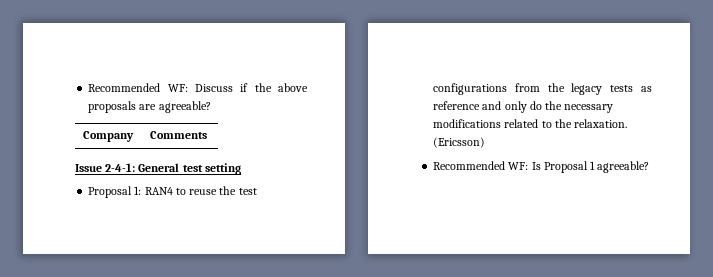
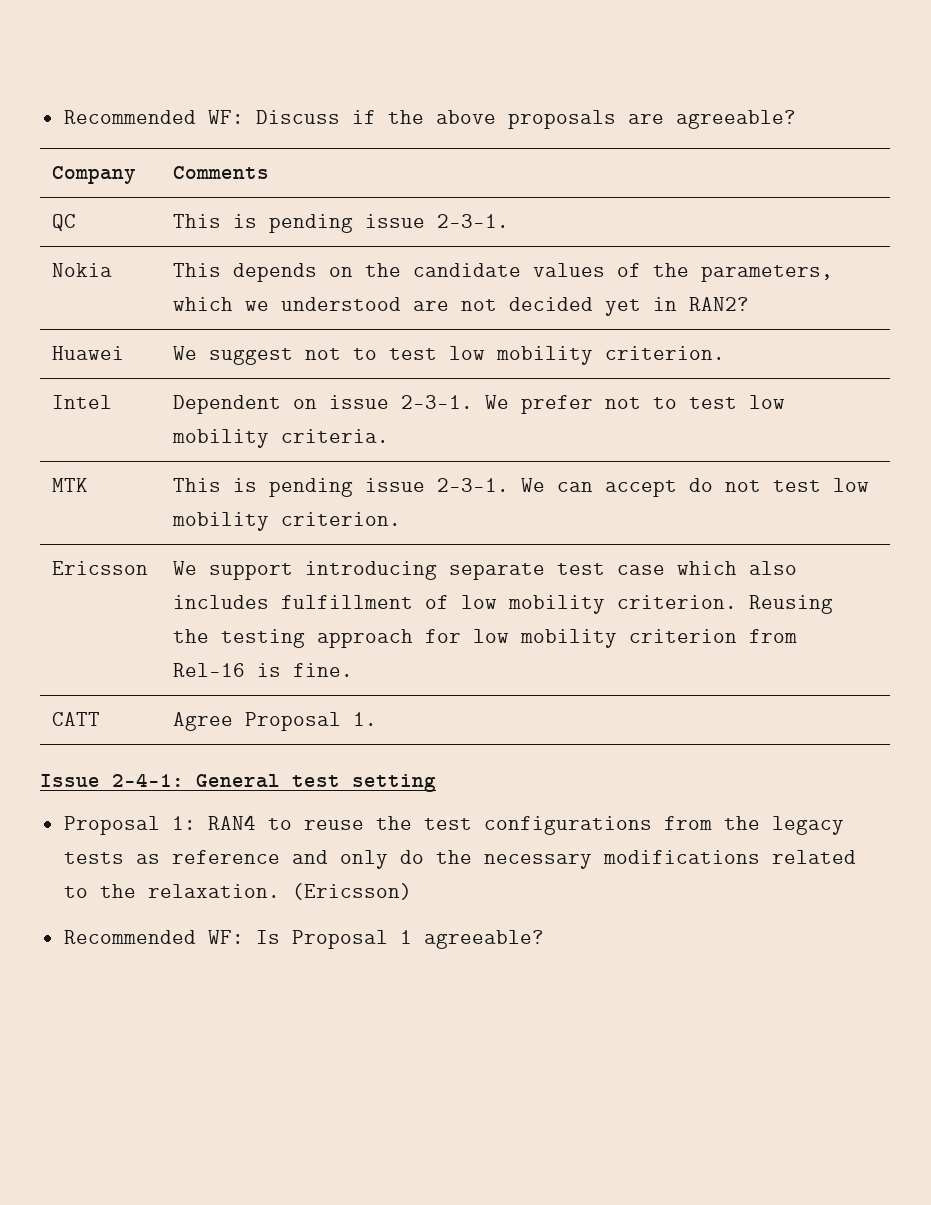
+ QC | This is pending issue 2-3-1.
+ Nokia | This depends on the candidate values of the parameters, which we understood are not decided yet in RAN2?
+ Huawei | We suggest not to test low mobility criterion.
+ Intel | Dependent on issue 2-3-1. We prefer not to test low mobility criteria.
+ MTK | This is pending issue 2-3-1. We can accept do not test low mobility criterion.
+ Ericsson | We support introducing separate test case which also includes fulfillment of low mobility criterion. Reusing the testing approach for low mobility criterion from Rel-16 is fine.
+ CATT | Agree Proposal 1.

